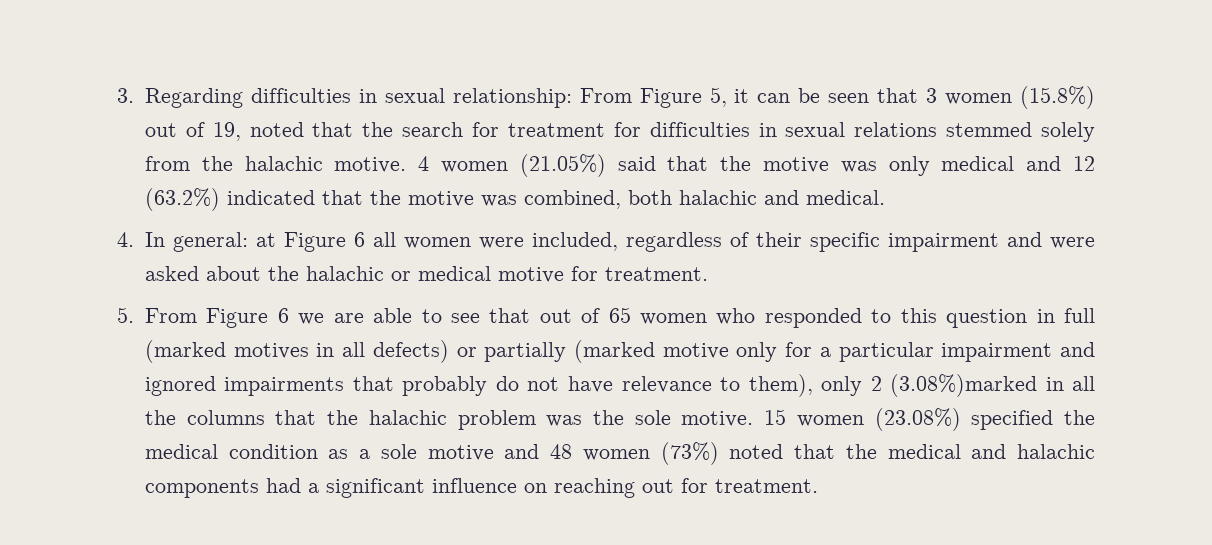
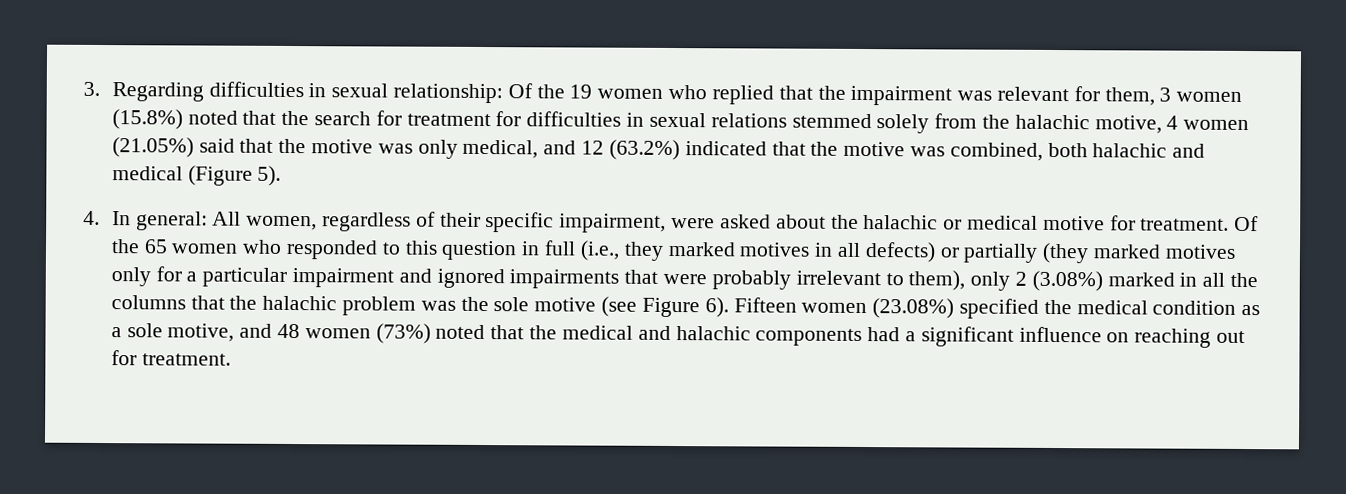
- 3. Regarding difficulties in sexual relationship: From Figure 5, it can be seen that 3 women (15.8%) out of 19, noted that the search for treatment for difficulties in sexual relations stemmed solely from the halachic motive. 4 women (21.05%) said that the motive was only medical and 12 (63.2%) indicated that the motive was combined, both halachic and medical.
+ 3. Regarding difficulties in sexual relationship: Of the 19 women who replied that the impairment was relevant for them, 3 women (15.8%) noted that the search for treatment for difficulties in sexual relations stemmed solely from the halachic motive, 4 women (21.05%) said that the motive was only medical, and 12 (63.2%) indicated that the motive was combined, both halachic and medical (Figure 5).
- at Figure 6 all women were included, regardless of their specific impairment and were asked about the halachic or medical motive for treatment.
- 5. From Figure 6 we are able to see that out of 65 women who responded to this question in full (marked motives in all defects) or partially (marked motive only for a particular impairment and ignored impairments that probably do not have relevance to them), only 2 (3.08%)marked in all the columns that the halachic problem was the sole motive. 15 women (23.08%) specified the medical condition as a sole motive and 48 women (73%) noted that the medical and halachic components had a significant influence on reaching out for treatment.
+ All women, regardless of their specific impairment, were asked about the halachic or medical motive for treatment. Of the 65 women who responded to this question in full (i.e., they marked motives in all defects) or partially (they marked motives only for a particular impairment and ignored impairments that were probably irrelevant to them), only 2 (3.08%) marked in all the columns that the halachic problem was the sole motive (see Figure 6). Fifteen women (23.08%) specified the medical condition as a sole motive, and 48 women (73%) noted that the medical and halachic components had a significant influence on reaching out for treatment.

